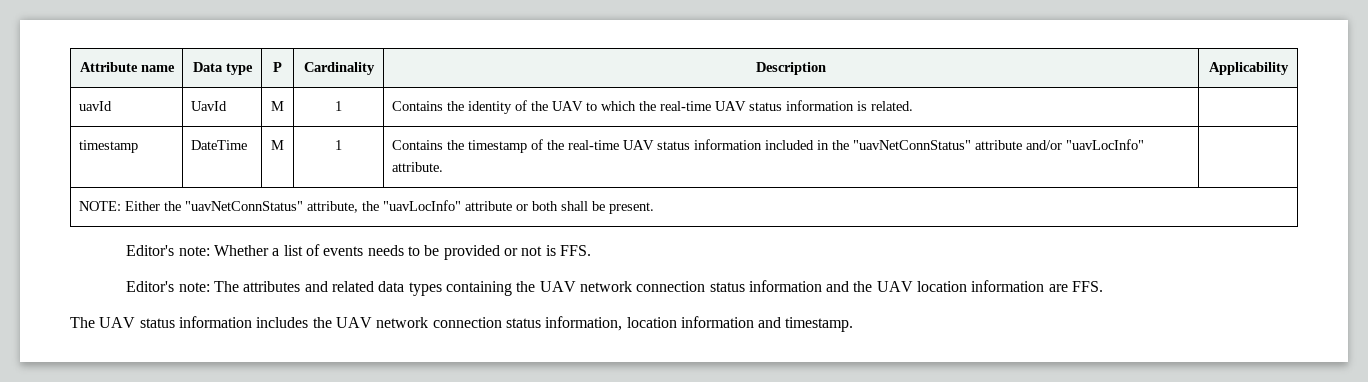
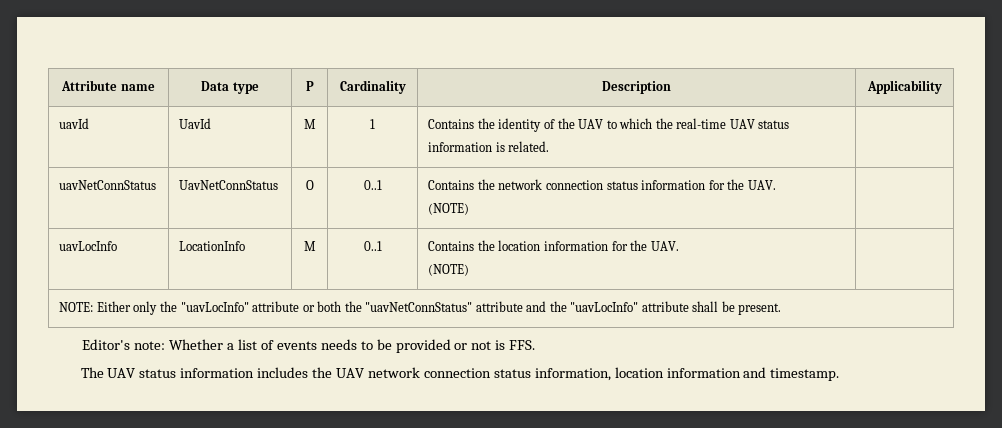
- timestamp | DateTime | M | 1 | Contains the timestamp of the real-time UAV status information included in the "uavNetConnStatus" attribute and/or "uavLocInfo" attribute. |
+ uavNetConnStatus | UavNetConnStatus | O | 0..1 | Contains the network connection status information for the UAV.
+ (NOTE) |
+ uavLocInfo | LocationInfo | M | 0..1 | Contains the location information for the UAV.
+ (NOTE) |
- NOTE: Either the "uavNetConnStatus" attribute, the "uavLocInfo" attribute or both shall be present.
+ NOTE: Either only the "uavLocInfo" attribute or both the "uavNetConnStatus" attribute and the "uavLocInfo" attribute shall be present.
- Editor's note: The attributes and related data types containing the UAV network connection status information and the UAV location information are FFS.

